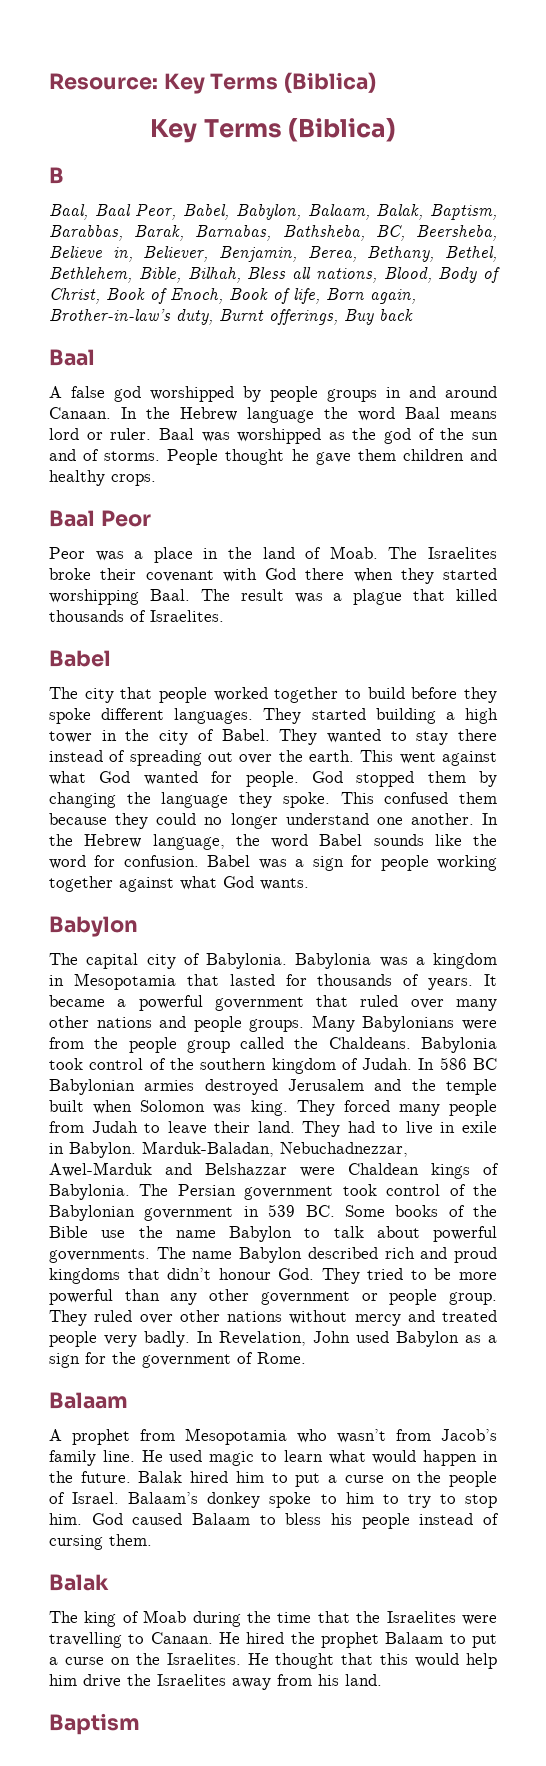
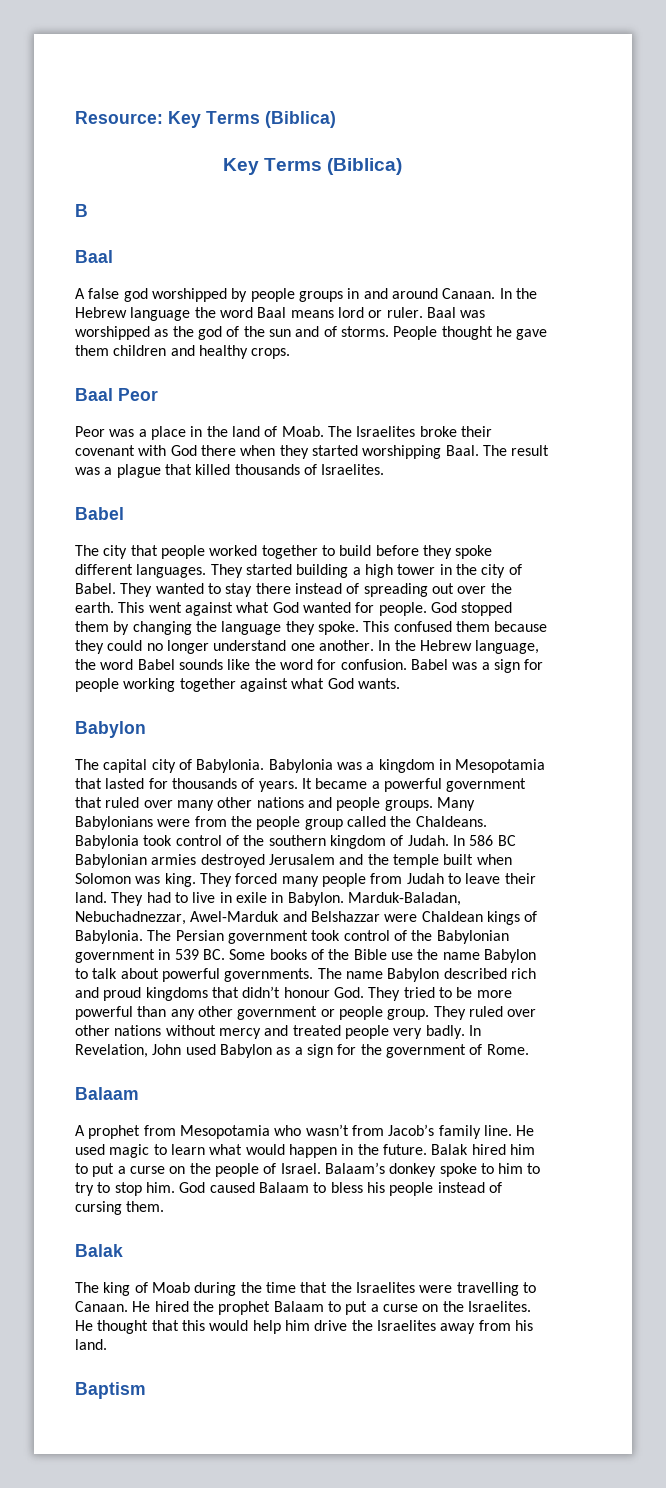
- Baal, Baal Peor, Babel, Babylon, Balaam, Balak, Baptism, Barabbas, Barak, Barnabas, Bathsheba, BC, Beersheba, Believe in, Believer, Benjamin, Berea, Bethany, Bethel, Bethlehem, Bible, Bilhah, Bless all nations, Blood, Body of Christ, Book of Enoch, Book of life, Born again, Brother-in-law’s duty, Burnt offerings, Buy back

